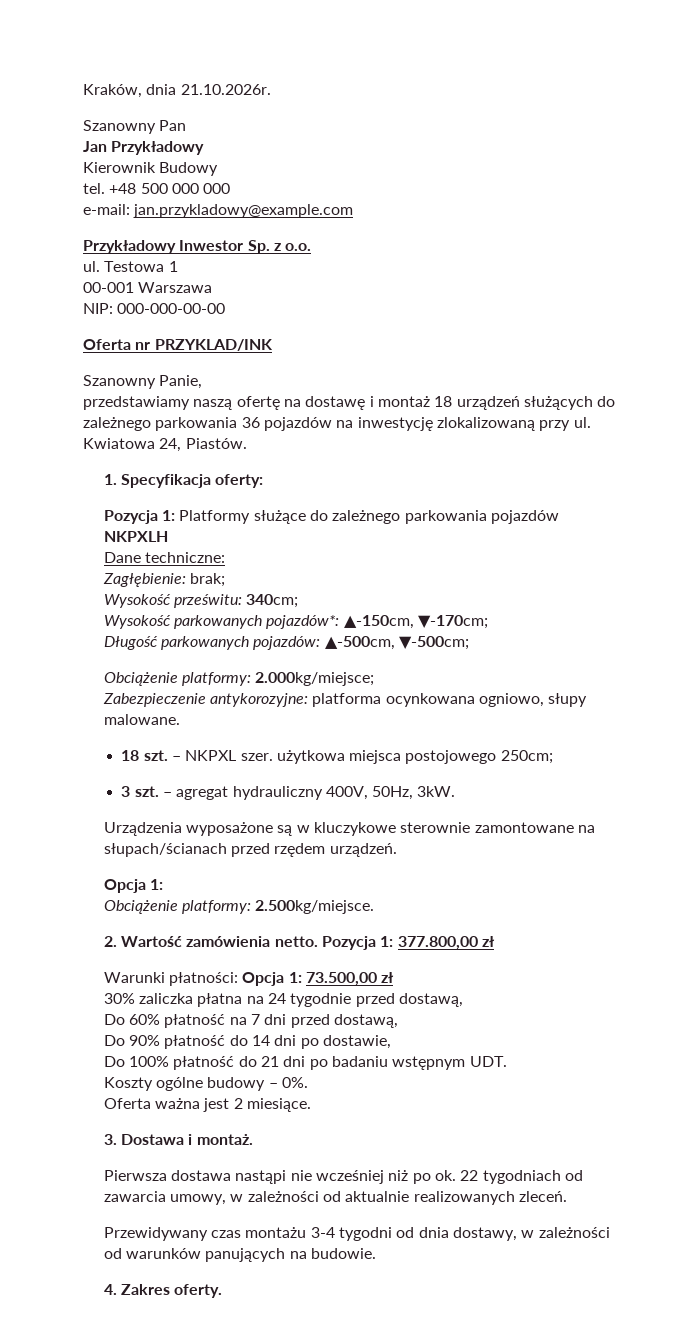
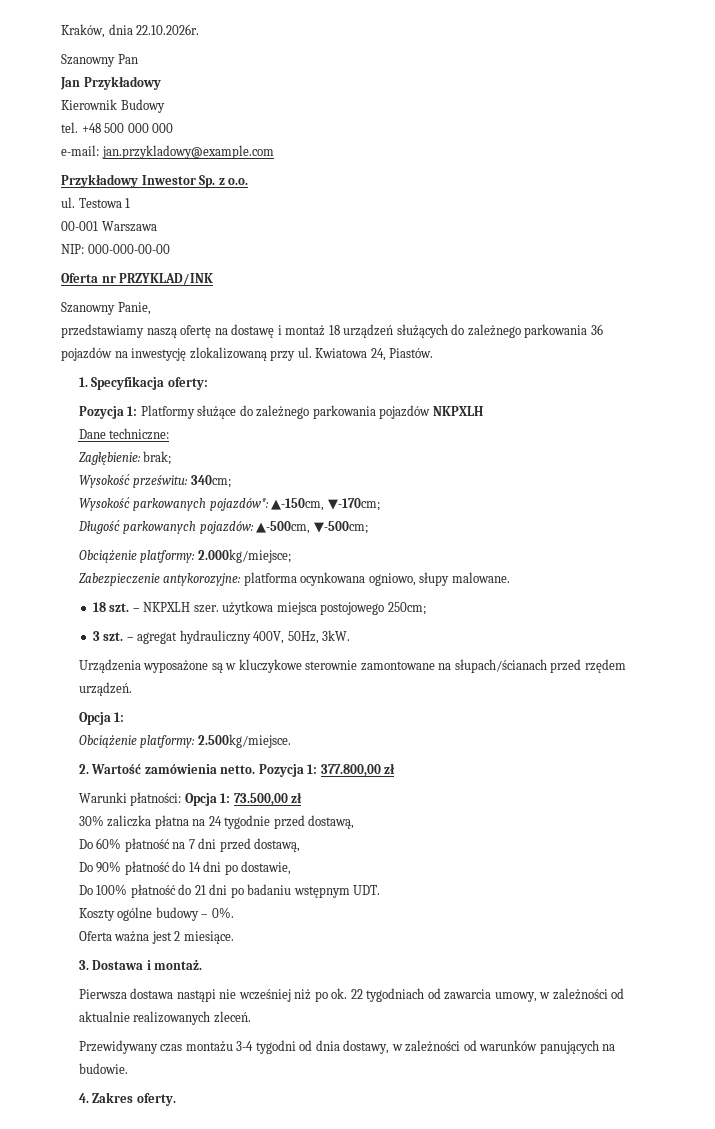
- Kraków, dnia 21.10.2026r.
+ Kraków, dnia 22.10.2026r.
- – NKPXL szer. użytkowa miejsca postojowego 250cm;
+ – NKPXLH szer. użytkowa miejsca postojowego 250cm;

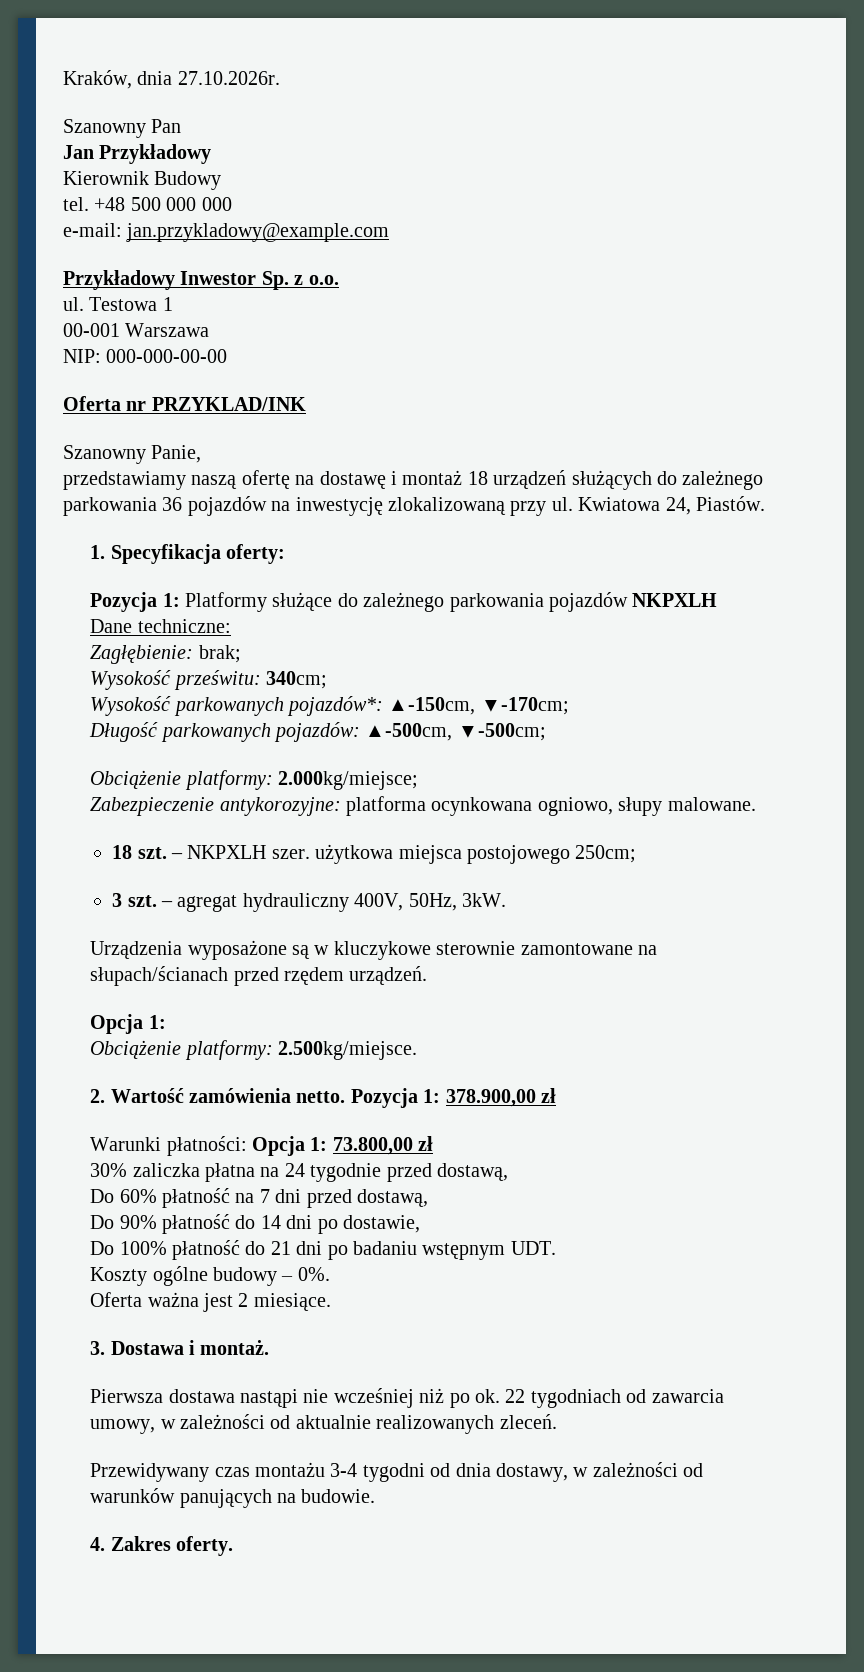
- Kraków, dnia 22.10.2026r.
+ Kraków, dnia 27.10.2026r.
- Pozycja 1: 377.800,00 zł
+ Pozycja 1: 378.900,00 zł
- Warunki płatności: Opcja 1: 73.500,00 zł
+ Warunki płatności: Opcja 1: 73.800,00 zł

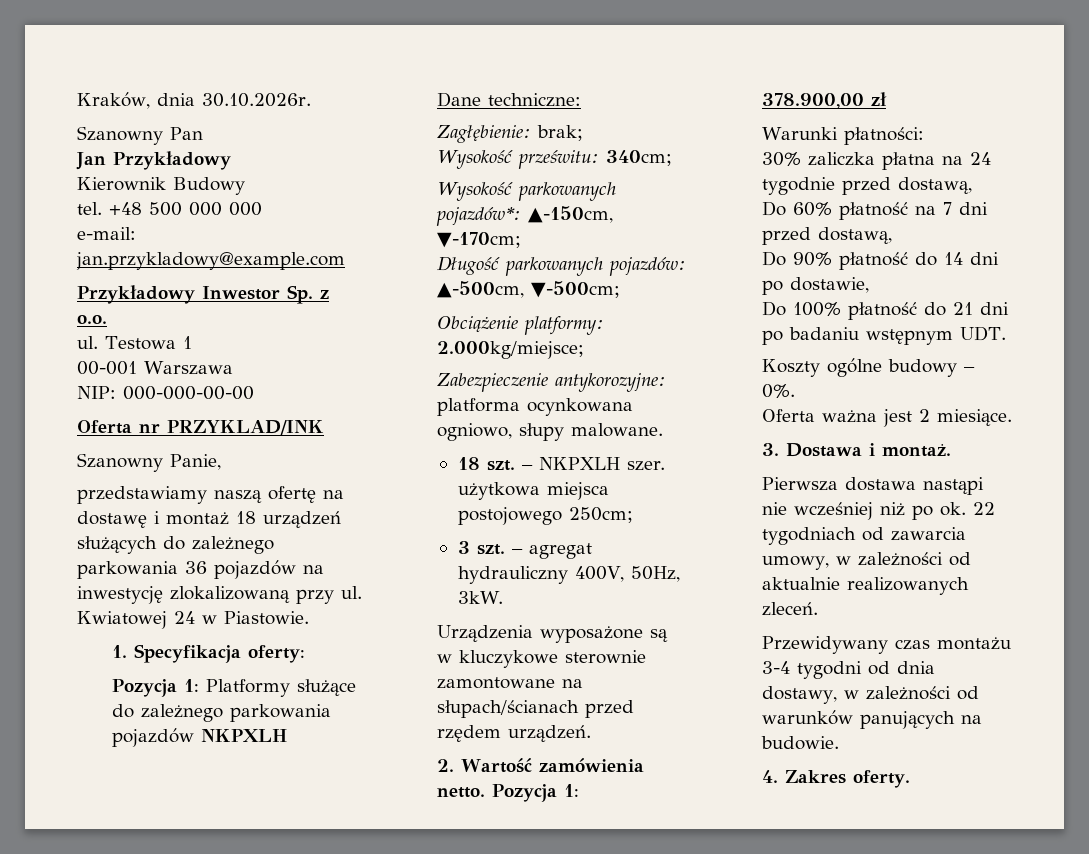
- Kraków, dnia 27.10.2026r.
+ Kraków, dnia 30.10.2026r.
- Kwiatowa 24, Piastów.
+ Kwiatowej 24 w Piastowie.
  Urządzenia wyposażone są w kluczykowe sterownie zamontowane na słupach/ścianach przed rzędem urządzeń.
- Opcja 1:
- Obciążenie platformy: 2.500kg/miejsce.
- Warunki płatności: Opcja 1: 73.800,00 zł
+ Warunki płatności:

